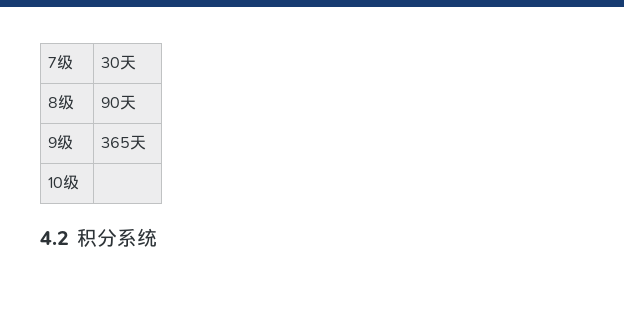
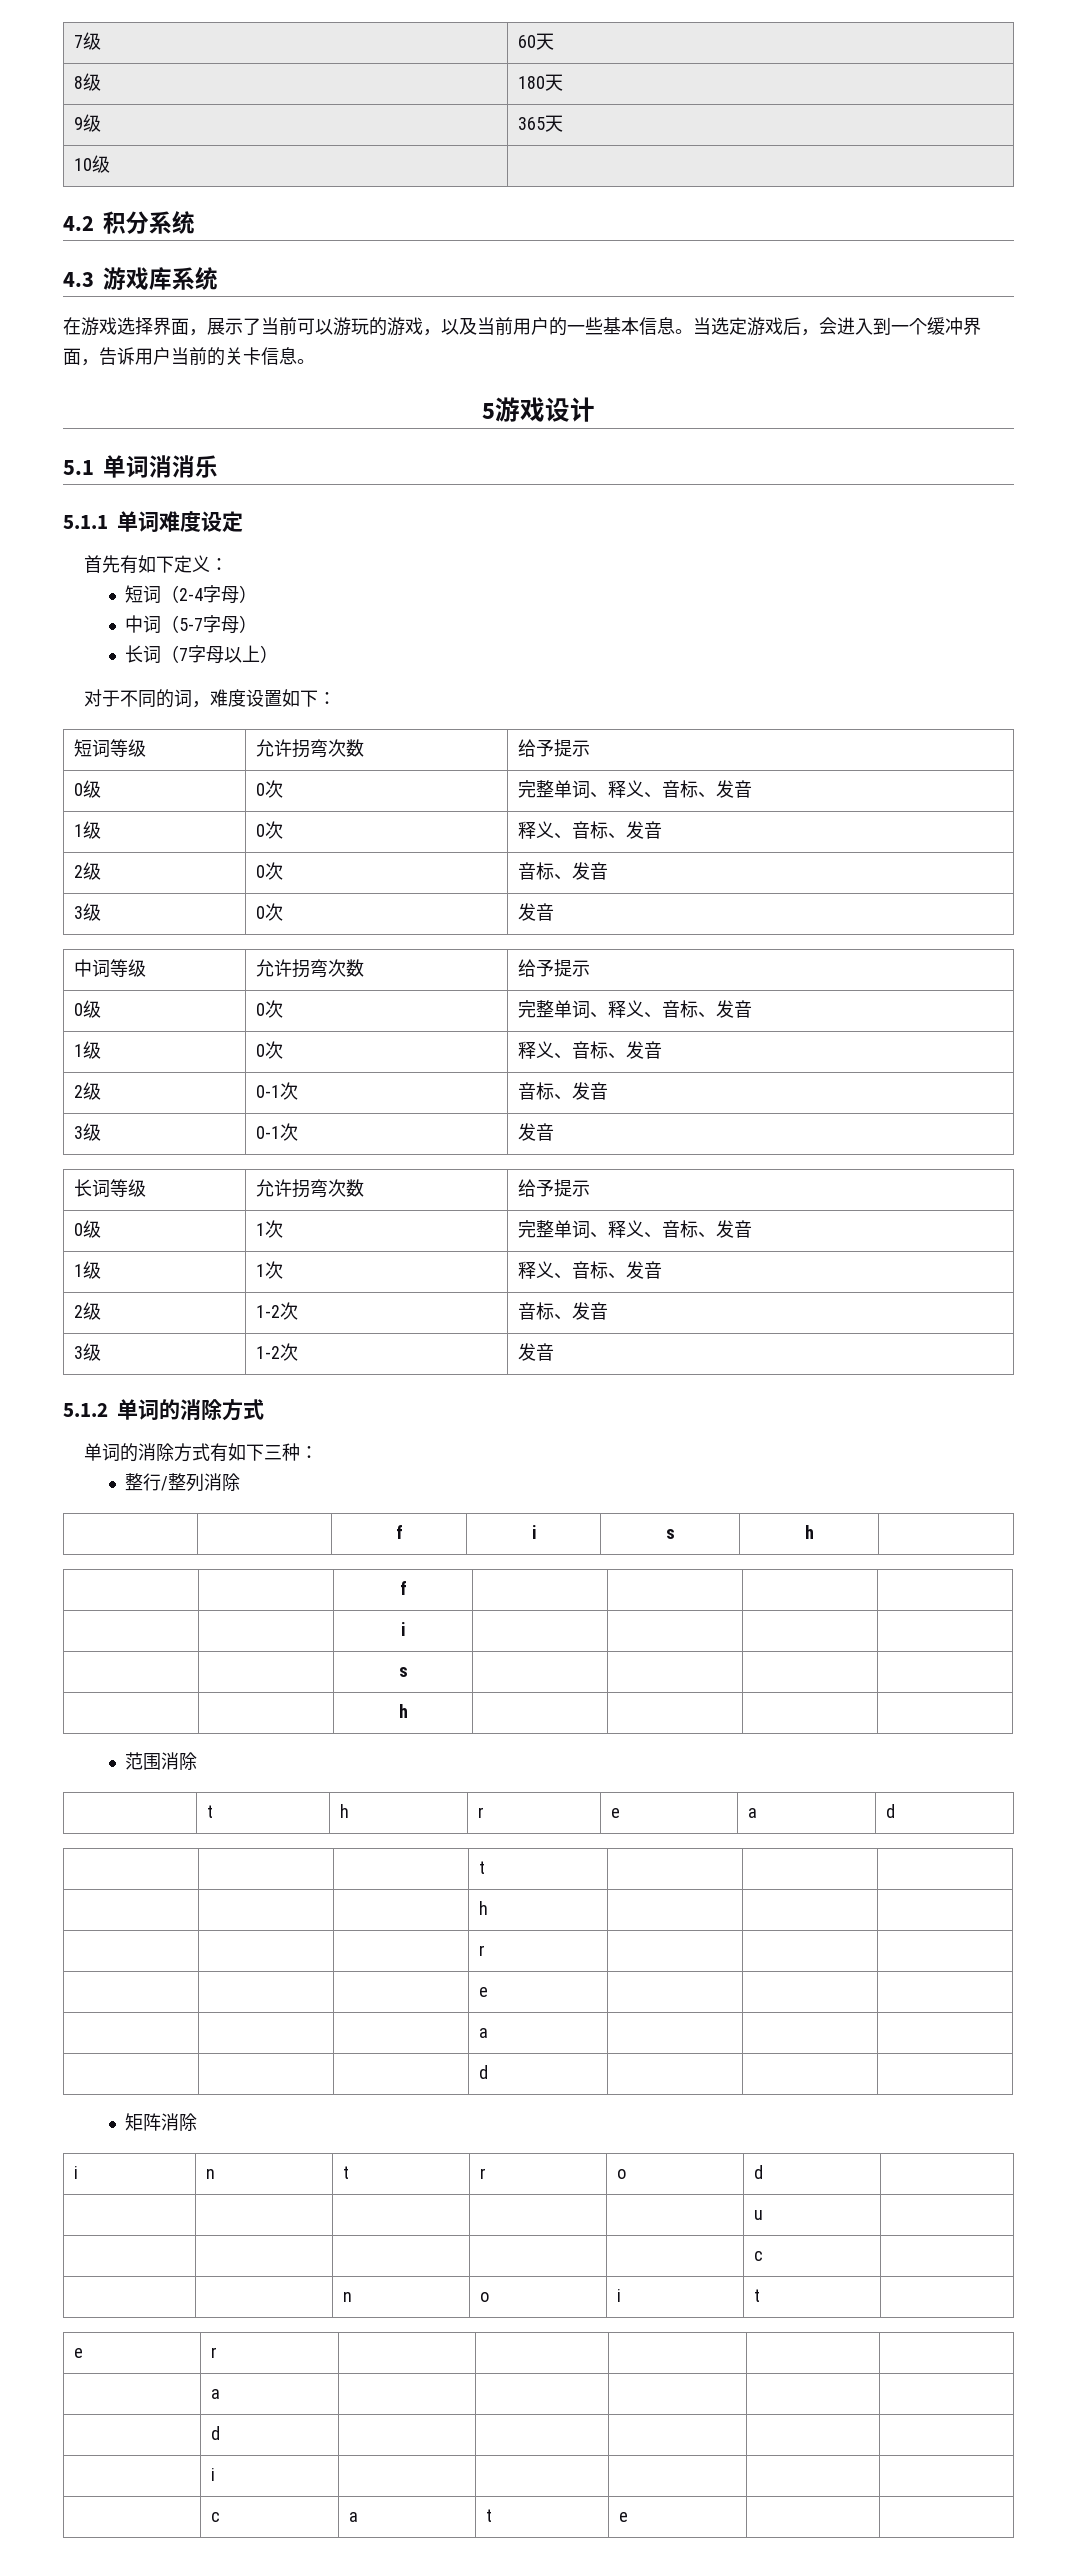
- 7级 | 30天
+ 7级 | 60天
- 8级 | 90天
+ 8级 | 180天
+ 4.3游戏库系统
+ 在游戏选择界面，展示了当前可以游玩的游戏，以及当前用户的一些基本信息。当选定游戏后，会进入到一个缓冲界面，告诉用户当前的关卡信息。
+ 5游戏设计
+ 5.1单词消消乐
+ 5.1.1单词难度设定
+ 首先有如下定义：
+ 短词（2-4字母）
+ 中词（5-7字母）
+ 长词（7字母以上）
+ 对于不同的词，难度设置如下：
+ 短词等级 | 允许拐弯次数 | 给予提示
+ 0级 | 0次 | 完整单词、释义、音标、发音
+ 1级 | 0次 | 释义、音标、发音
+ 2级 | 0次 | 音标、发音
+ 3级 | 0次 | 发音
+ 中词等级 | 允许拐弯次数 | 给予提示
+ 0级 | 0次 | 完整单词、释义、音标、发音
+ 1级 | 0次 | 释义、音标、发音
+ 2级 | 0-1次 | 音标、发音
+ 3级 | 0-1次 | 发音
+ 长词等级 | 允许拐弯次数 | 给予提示
+ 0级 | 1次 | 完整单词、释义、音标、发音
+ 1级 | 1次 | 释义、音标、发音
+ 2级 | 1-2次 | 音标、发音
+ 3级 | 1-2次 | 发音
+ 5.1.2单词的消除方式
+ 单词的消除方式有如下三种：
+ 整行/整列消除
+ | | f | i | s | h |
+ | | f | | | |
+ | | i | | | |
+ | | s | | | |
+ | | h | | | |
+ 范围消除
+ | t | h | r | e | a | d
+ | | | t | | |
+ | | | h | | |
+ | | | r | | |
+ | | | e | | |
+ | | | a | | |
+ | | | d | | |
+ 矩阵消除
+ i | n | t | r | o | d |
+ | | | | | u |
+ | | | | | c |
+ | | n | o | i | t |
+ e | r | | | | |
+ | a | | | | |
+ | d | | | | |
+ | i | | | | |
+ | c | a | t | e | |

